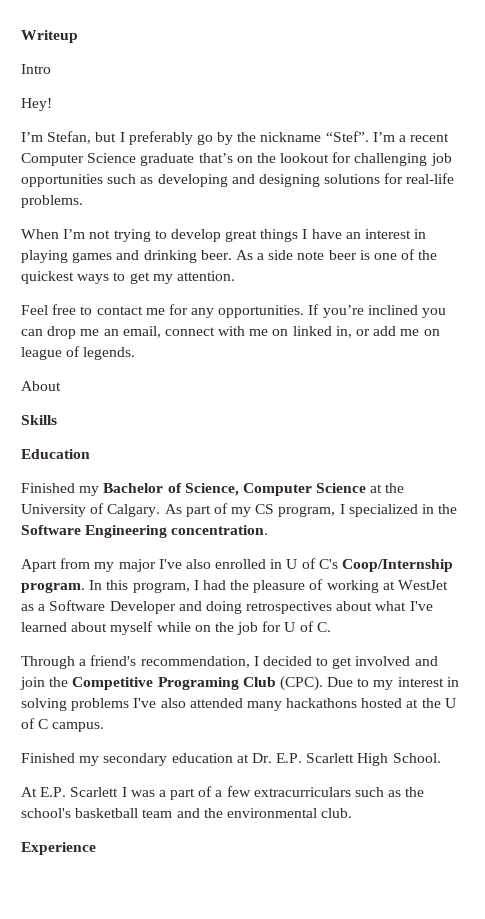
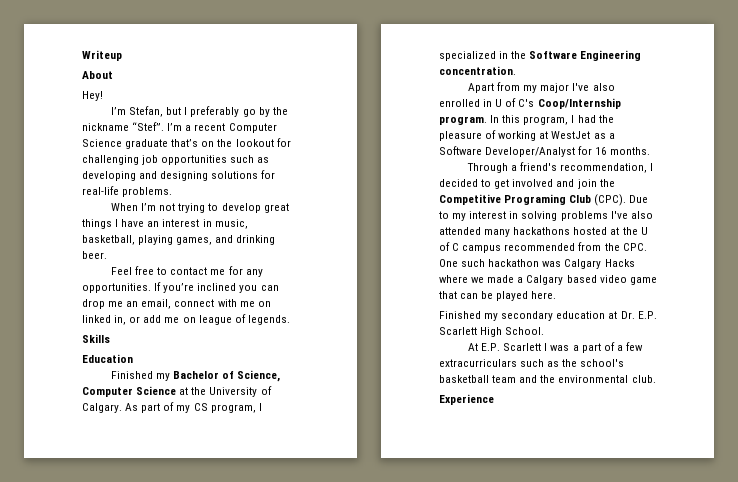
- Intro
+ About
- When I’m not trying to develop great things I have an interest in playing games and drinking beer. As a side note beer is one of the quickest ways to get my attention.
+ When I’m not trying to develop great things I have an interest in music, basketball, playing games, and drinking beer.
- About
- In this program, I had the pleasure of working at WestJet as a Software Developer and doing retrospectives about what I've learned about myself while on the job for U of C.
+ In this program, I had the pleasure of working at WestJet as a Software Developer/Analyst for 16 months.
- Due to my interest in solving problems I've also attended many hackathons hosted at the U of C campus.
+ Due to my interest in solving problems I've also attended many hackathons hosted at the U of C campus recommended from the CPC. One such hackathon was Calgary Hacks where we made a Calgary based video game that can be played here.

